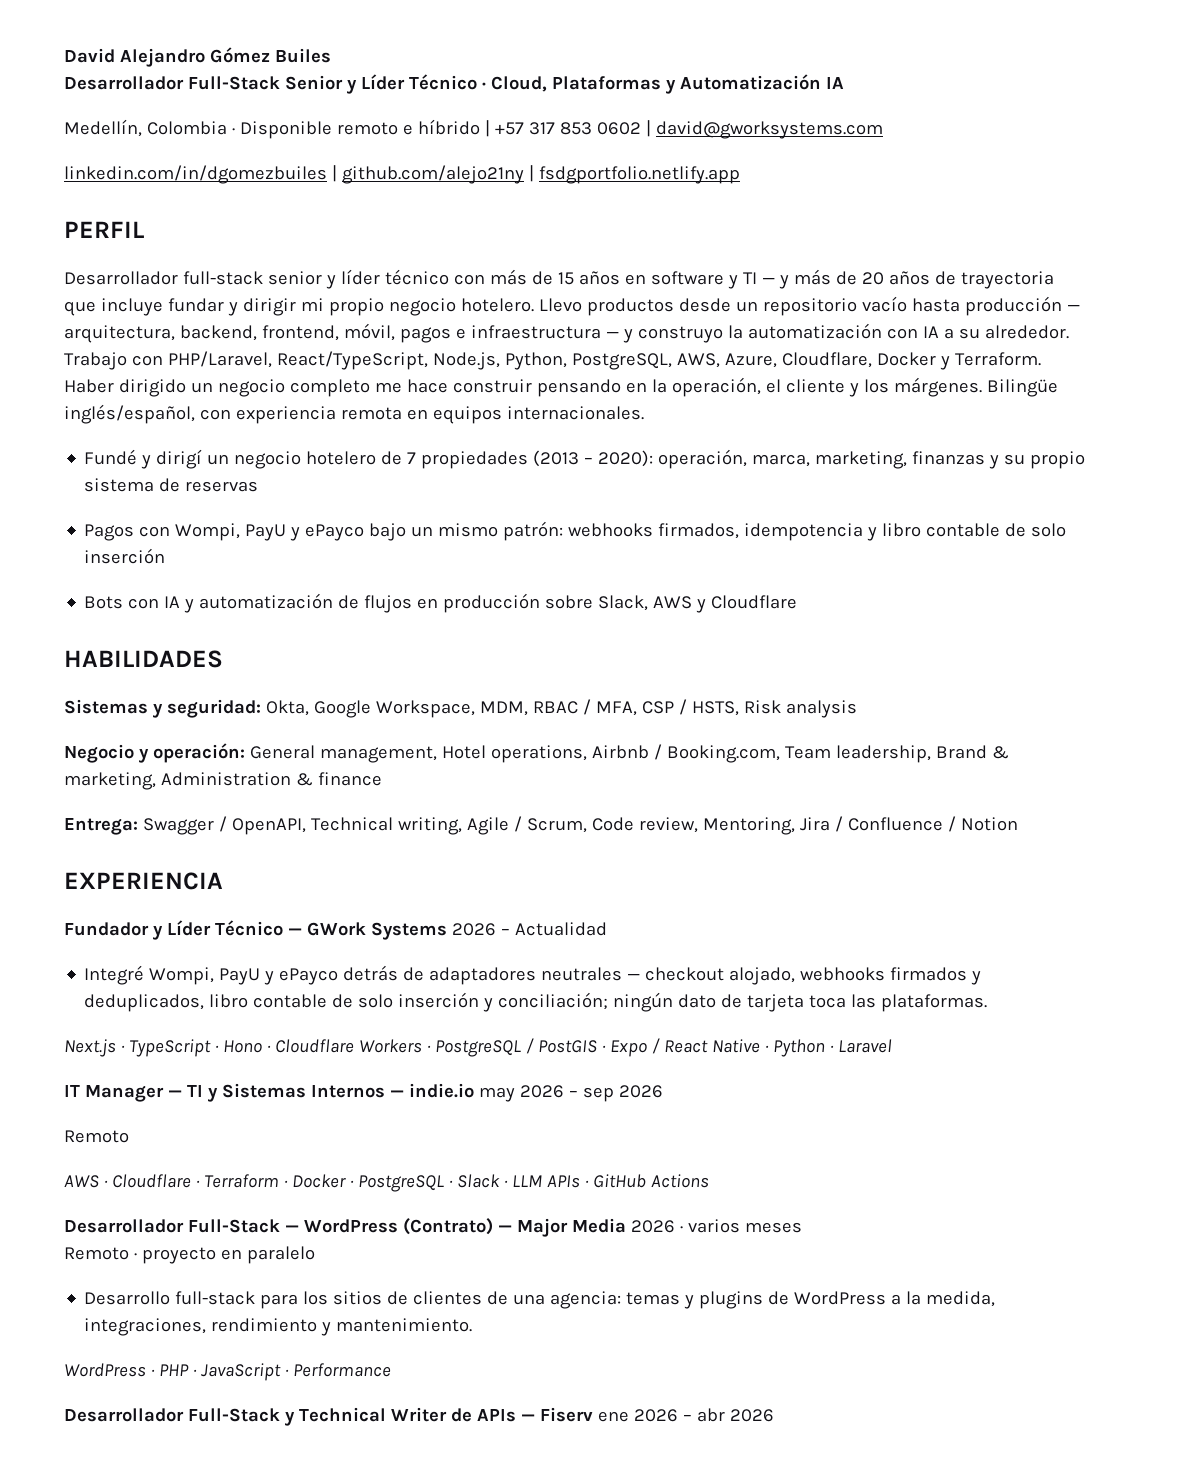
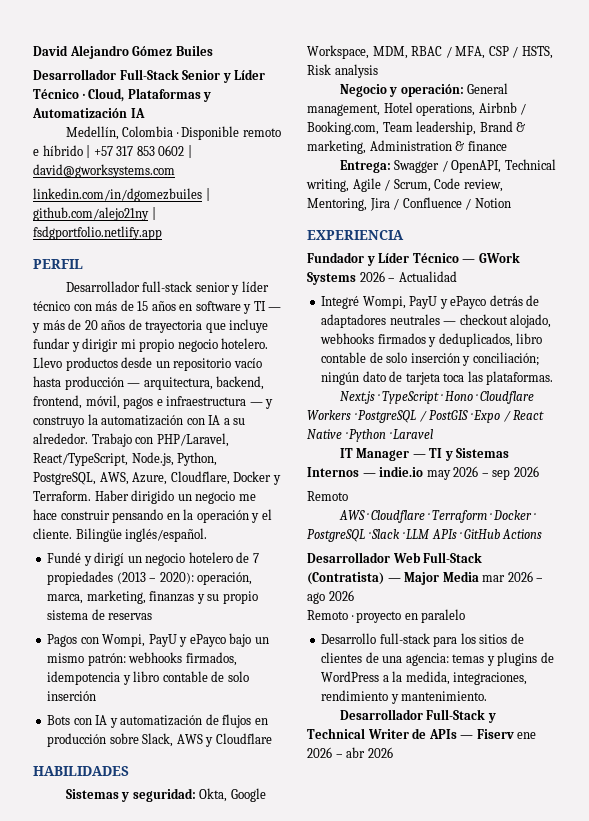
- Haber dirigido un negocio completo me hace construir pensando en la operación, el cliente y los márgenes. Bilingüe inglés/español, con experiencia remota en equipos internacionales.
+ Haber dirigido un negocio me hace construir pensando en la operación y el cliente. Bilingüe inglés/español.
- Desarrollador Full-Stack — WordPress (Contrato) — Major Media 2026 · varios meses
+ Desarrollador Web Full-Stack (Contratista) — Major Media mar 2026 – ago 2026
- WordPress · PHP · JavaScript · Performance

